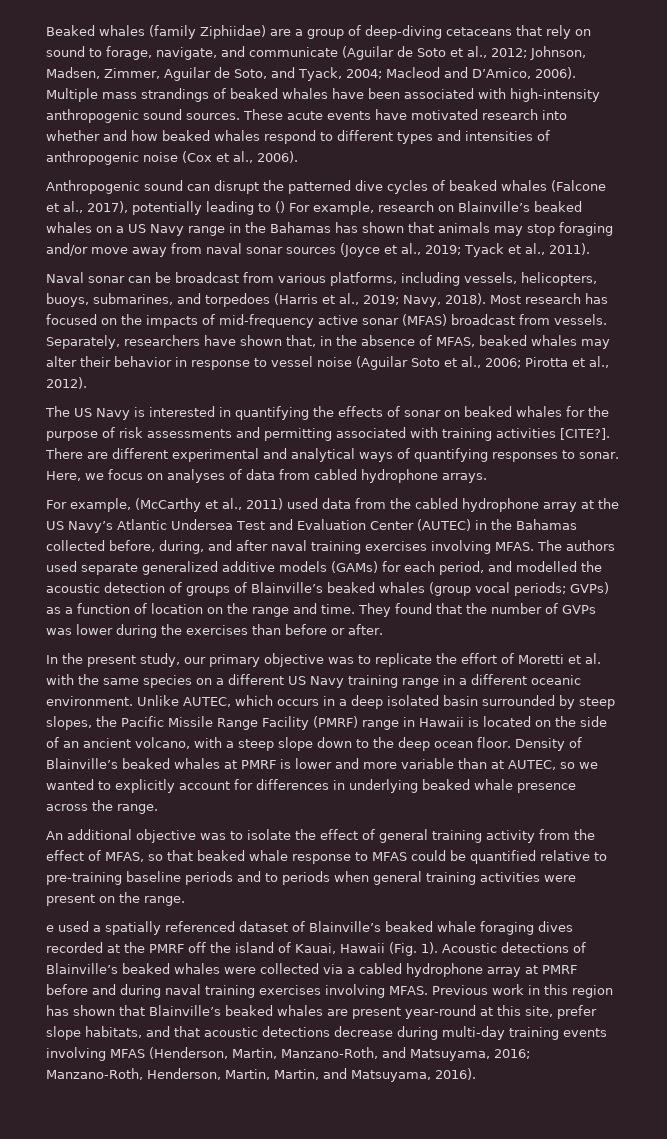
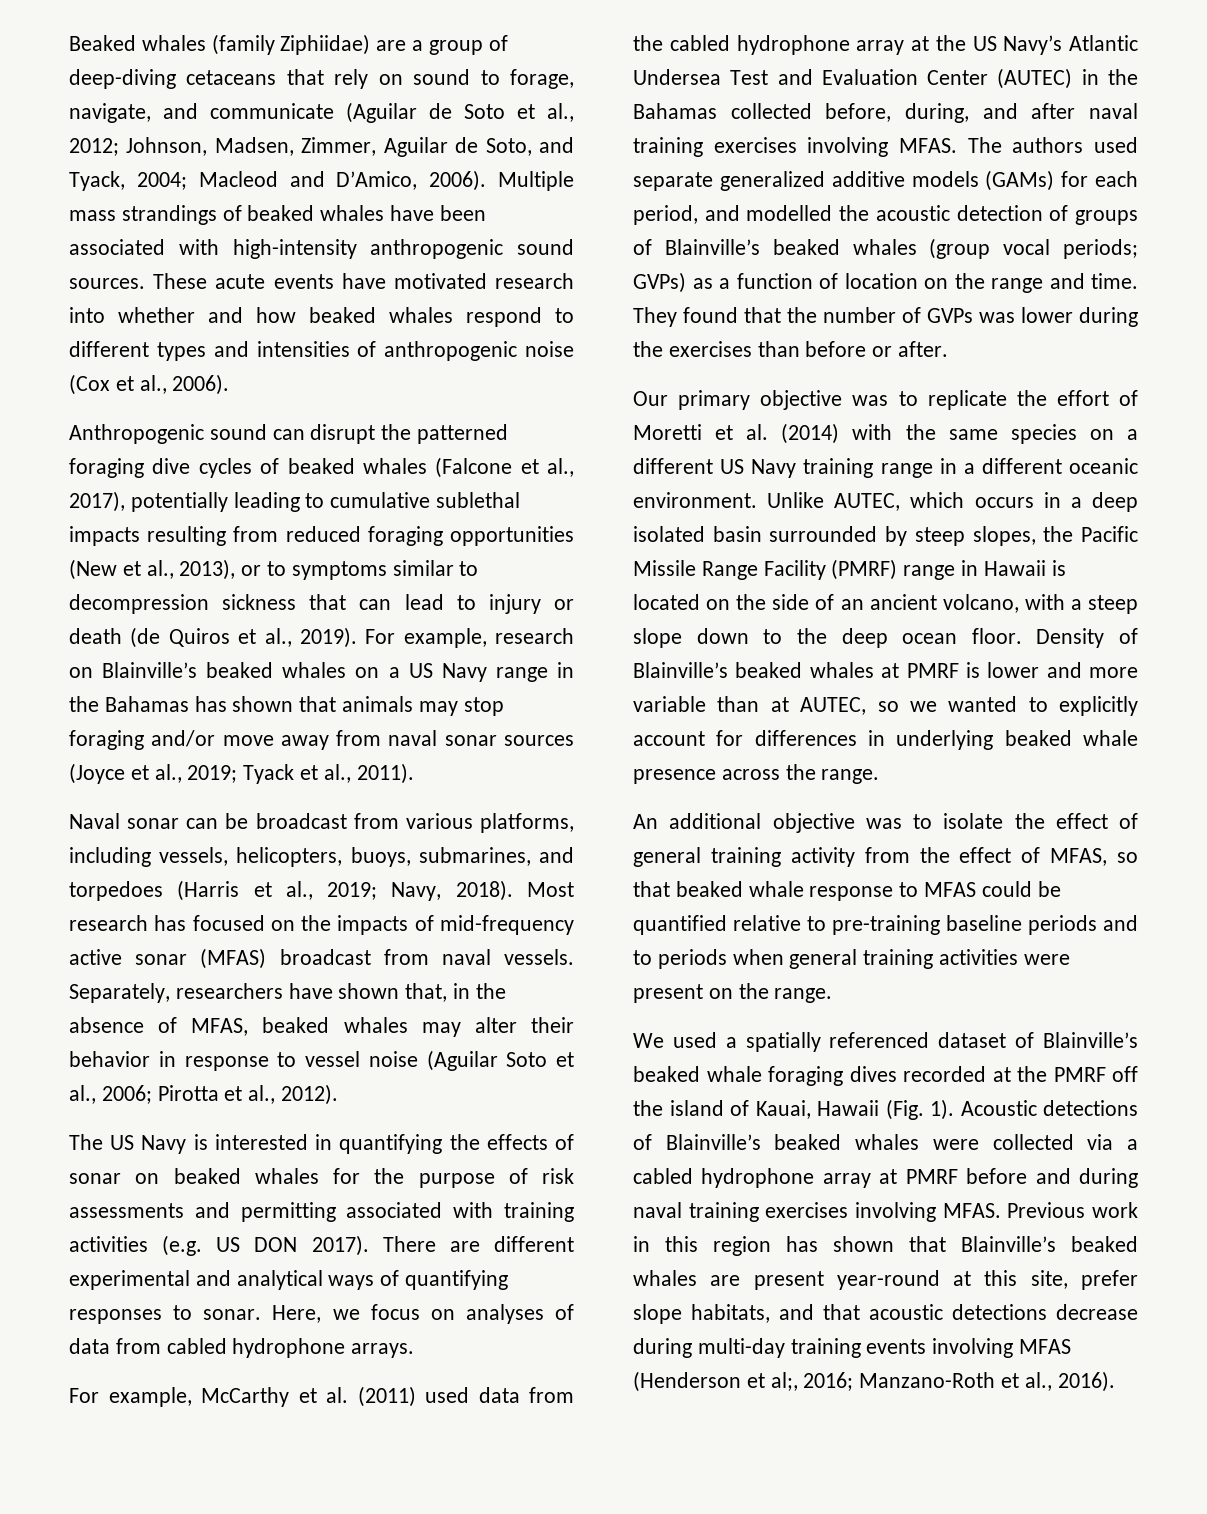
- Anthropogenic sound can disrupt the patterned dive cycles of beaked whales (Falcone et al., 2017), potentially leading to () For example, research on Blainville’s beaked whales on a US Navy range in the Bahamas has shown that animals may stop foraging and/or move away from naval sonar sources (Joyce et al., 2019; Tyack et al., 2011).
+ Anthropogenic sound can disrupt the patterned foraging dive cycles of beaked whales (Falcone et al., 2017), potentially leading to cumulative sublethal impacts resulting from reduced foraging opportunities (New et al., 2013), or to symptoms similar to decompression sickness that can lead to injury or death (de Quiros et al., 2019). For example, research on Blainville’s beaked whales on a US Navy range in the Bahamas has shown that animals may stop foraging and/or move away from naval sonar sources (Joyce et al., 2019; Tyack et al., 2011).
- Most research has focused on the impacts of mid-frequency active sonar (MFAS) broadcast from vessels.
+ Most research has focused on the impacts of mid-frequency active sonar (MFAS) broadcast from naval vessels.
- The US Navy is interested in quantifying the effects of sonar on beaked whales for the purpose of risk assessments and permitting associated with training activities [CITE?].
+ The US Navy is interested in quantifying the effects of sonar on beaked whales for the purpose of risk assessments and permitting associated with training activities (e.g. US DON 2017).
- For example, (McCarthy et al., 2011) used data from the cabled hydrophone array at the US Navy’s Atlantic Undersea Test and Evaluation Center (AUTEC) in the Bahamas collected before, during, and after naval training exercises involving MFAS.
+ For example, McCarthy et al. (2011) used data from the cabled hydrophone array at the US Navy’s Atlantic Undersea Test and Evaluation Center (AUTEC) in the Bahamas collected before, during, and after naval training exercises involving MFAS.
- In the present study, our primary objective was to replicate the effort of Moretti et al. with the same species on a different US Navy training range in a different oceanic environment.
+ Our primary objective was to replicate the effort of Moretti et al. (2014) with the same species on a different US Navy training range in a different oceanic environment.
- e used a spatially referenced dataset of Blainville’s beaked whale foraging dives recorded at the PMRF off the island of Kauai, Hawaii (Fig. 1).
+ We used a spatially referenced dataset of Blainville’s beaked whale foraging dives recorded at the PMRF off the island of Kauai, Hawaii (Fig. 1).
- Previous work in this region has shown that Blainville’s beaked whales are present year-round at this site, prefer slope habitats, and that acoustic detections decrease during multi-day training events involving MFAS (Henderson, Martin, Manzano-Roth, and Matsuyama, 2016; Manzano-Roth, Henderson, Martin, Martin, and Matsuyama, 2016).
+ Previous work in this region has shown that Blainville’s beaked whales are present year-round at this site, prefer slope habitats, and that acoustic detections decrease during multi-day training events involving MFAS (Henderson et al;, 2016; Manzano-Roth et al., 2016).

